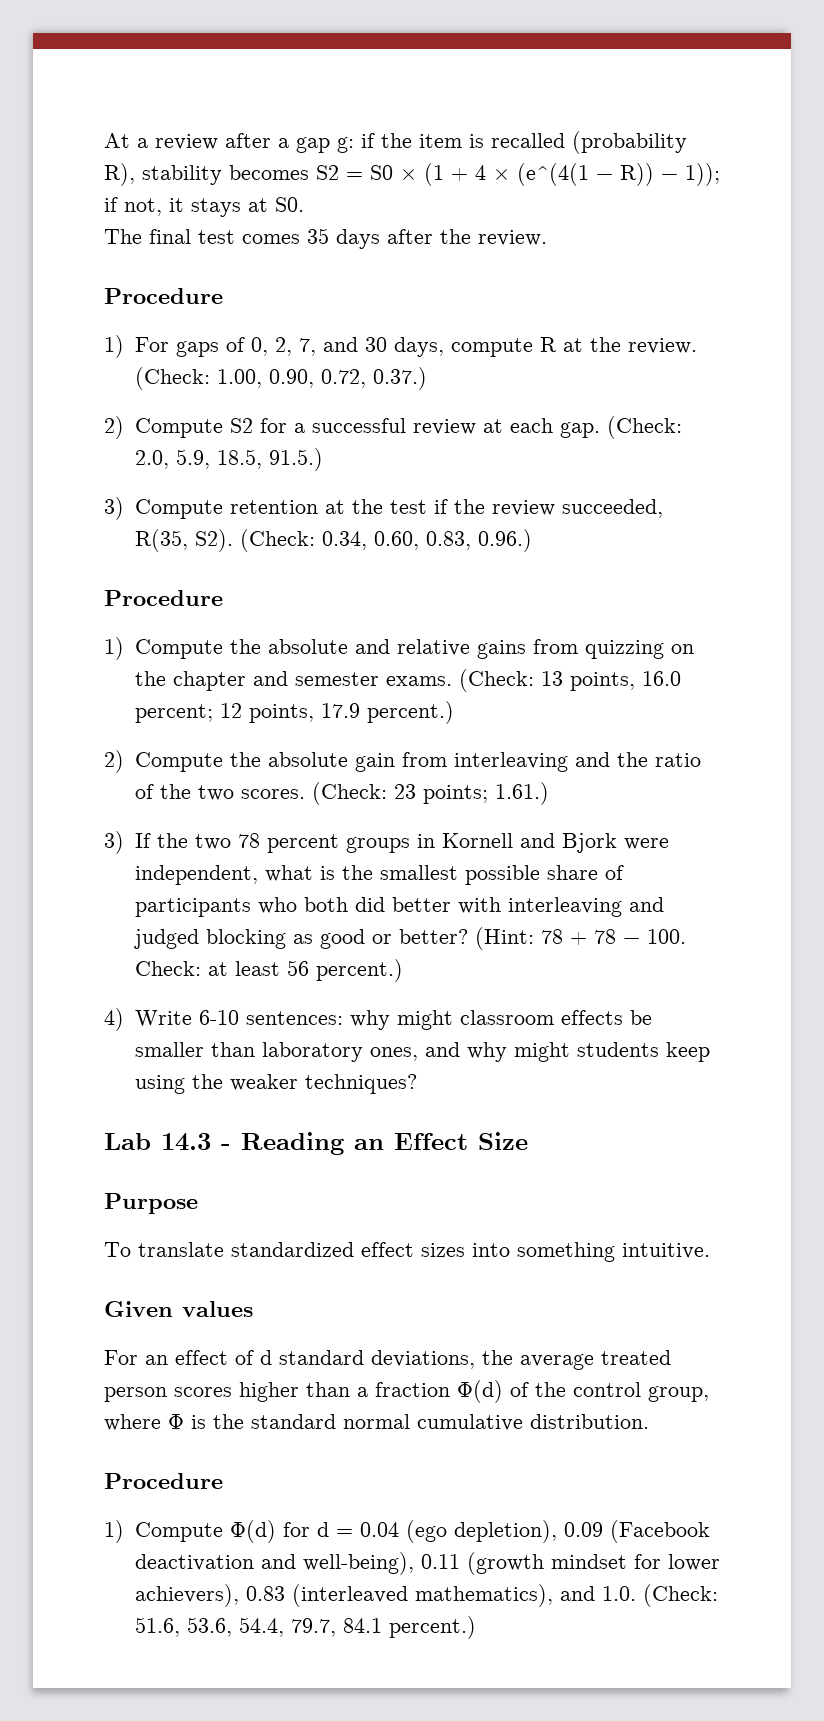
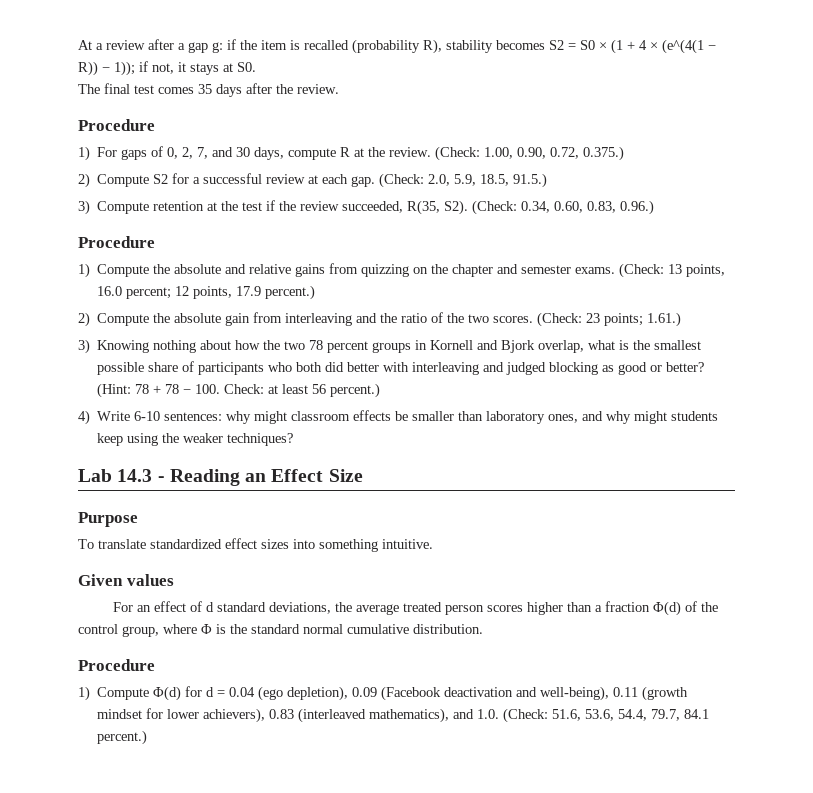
- (Check: 1.00, 0.90, 0.72, 0.37.)
+ (Check: 1.00, 0.90, 0.72, 0.375.)
- 3) If the two 78 percent groups in Kornell and Bjork were independent, what is the smallest possible share of participants who both did better with interleaving and judged blocking as good or better?
+ 3) Knowing nothing about how the two 78 percent groups in Kornell and Bjork overlap, what is the smallest possible share of participants who both did better with interleaving and judged blocking as good or better?

